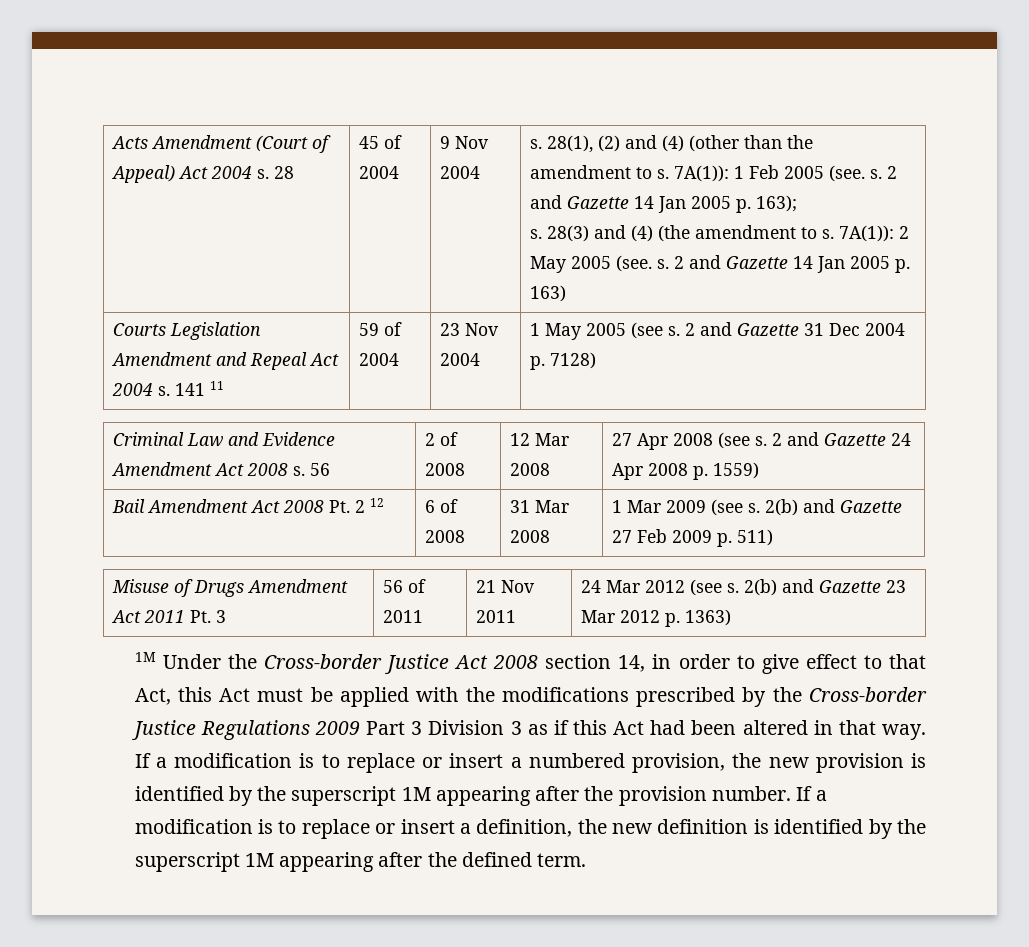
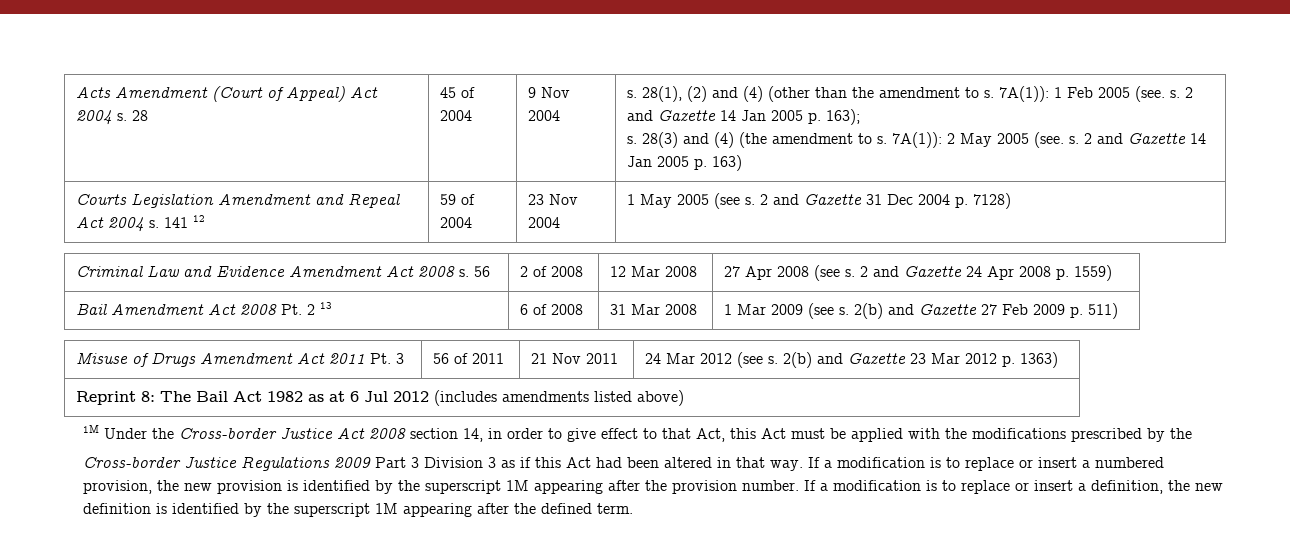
- Courts Legislation Amendment and Repeal Act 2004 s. 141 11 | 59 of 2004 | 23 Nov 2004 | 1 May 2005 (see s. 2 and Gazette 31 Dec 2004 p. 7128)
+ Courts Legislation Amendment and Repeal Act 2004 s. 141 12 | 59 of 2004 | 23 Nov 2004 | 1 May 2005 (see s. 2 and Gazette 31 Dec 2004 p. 7128)
- Bail Amendment Act 2008 Pt. 2 12 | 6 of 2008 | 31 Mar 2008 | 1 Mar 2009 (see s. 2(b) and Gazette 27 Feb 2009 p. 511)
+ Bail Amendment Act 2008 Pt. 2 13 | 6 of 2008 | 31 Mar 2008 | 1 Mar 2009 (see s. 2(b) and Gazette 27 Feb 2009 p. 511)
+ Reprint 8: The Bail Act 1982 as at 6 Jul 2012 (includes amendments listed above)
- 1M Under the Cross-border Justice Act 2008 section 14, in order to give effect to that Act, this Act must be applied with the modifications prescribed by the Cross-border Justice Regulations 2009 Part 3 Division 3 as if this Act had been altered in that way.
+ 1M Under the Cross-border Justice Act 2008 section 14, in order to give effect to that Act, this Act must be applied with the modifications prescribed by the
+ Cross-border Justice Regulations 2009 Part 3 Division 3 as if this Act had been altered in that way.

